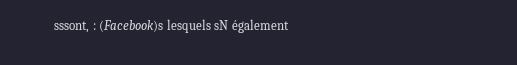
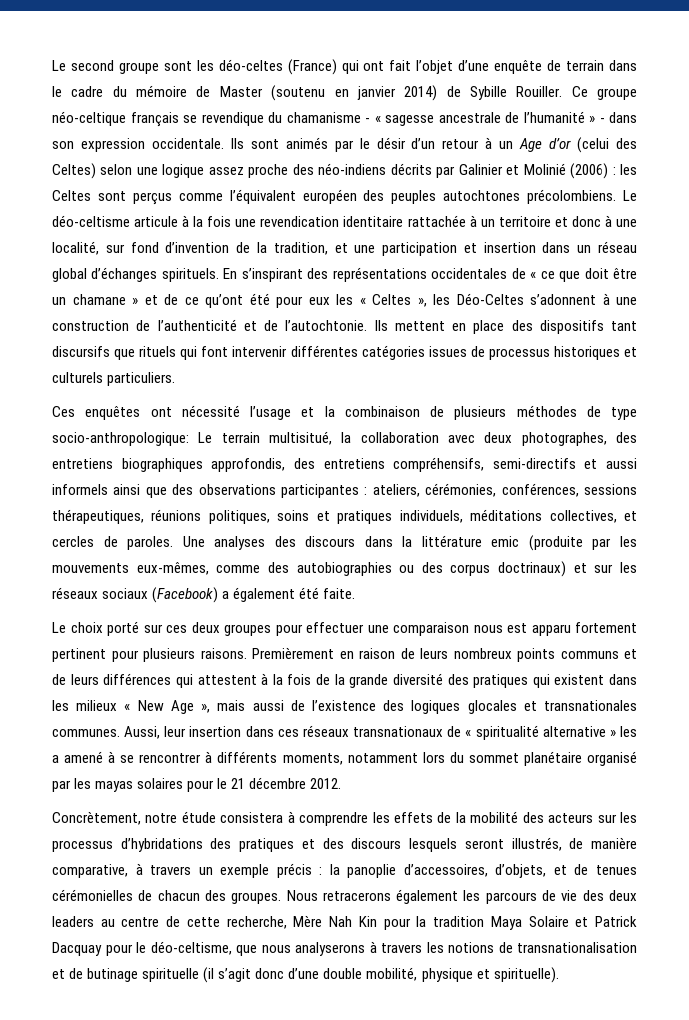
- sssont, : (Facebook)s lesquels sN également
+ Le second groupe sont les déo-celtes (France) qui ont fait l’objet d’une enquête de terrain dans le cadre du mémoire de Master (soutenu en janvier 2014) de Sybille Rouiller. Ce groupe néo-celtique français se revendique du chamanisme - « sagesse ancestrale de l’humanité » - dans son expression occidentale. Ils sont animés par le désir d’un retour à un Age d’or (celui des Celtes) selon une logique assez proche des néo-indiens décrits par Galinier et Molinié (2006) : les Celtes sont perçus comme l’équivalent européen des peuples autochtones précolombiens. Le déo-celtisme articule à la fois une revendication identitaire rattachée à un territoire et donc à une localité, sur fond d’invention de la tradition, et une participation et insertion dans un réseau global d’échanges spirituels. En s’inspirant des représentations occidentales de « ce que doit être un chamane » et de ce qu’ont été pour eux les « Celtes », les Déo-Celtes s’adonnent à une construction de l’authenticité et de l’autochtonie. Ils mettent en place des dispositifs tant discursifs que rituels qui font intervenir différentes catégories issues de processus historiques et culturels particuliers.
+ Ces enquêtes ont nécessité l’usage et la combinaison de plusieurs méthodes de type socio-anthropologique: Le terrain multisitué, la collaboration avec deux photographes, des entretiens biographiques approfondis, des entretiens compréhensifs, semi-directifs et aussi informels ainsi que des observations participantes : ateliers, cérémonies, conférences, sessions thérapeutiques, réunions politiques, soins et pratiques individuels, méditations collectives, et cercles de paroles. Une analyses des discours dans la littérature emic (produite par les mouvements eux-mêmes, comme des autobiographies ou des corpus doctrinaux) et sur les réseaux sociaux (Facebook) a également été faite.
+ Le choix porté sur ces deux groupes pour effectuer une comparaison nous est apparu fortement pertinent pour plusieurs raisons. Premièrement en raison de leurs nombreux points communs et de leurs différences qui attestent à la fois de la grande diversité des pratiques qui existent dans les milieux « New Age », mais aussi de l’existence des logiques glocales et transnationales communes. Aussi, leur insertion dans ces réseaux transnationaux de « spiritualité alternative » les a amené à se rencontrer à différents moments, notamment lors du sommet planétaire organisé par les mayas solaires pour le 21 décembre 2012.
+ Concrètement, notre étude consistera à comprendre les effets de la mobilité des acteurs sur les processus d’hybridations des pratiques et des discours lesquels seront illustrés, de manière comparative, à travers un exemple précis : la panoplie d’accessoires, d’objets, et de tenues cérémonielles de chacun des groupes. Nous retracerons également les parcours de vie des deux leaders au centre de cette recherche, Mère Nah Kin pour la tradition Maya Solaire et Patrick Dacquay pour le déo-celtisme, que nous analyserons à travers les notions de transnationalisation et de butinage spirituelle (il s’agit donc d’une double mobilité, physique et spirituelle).

